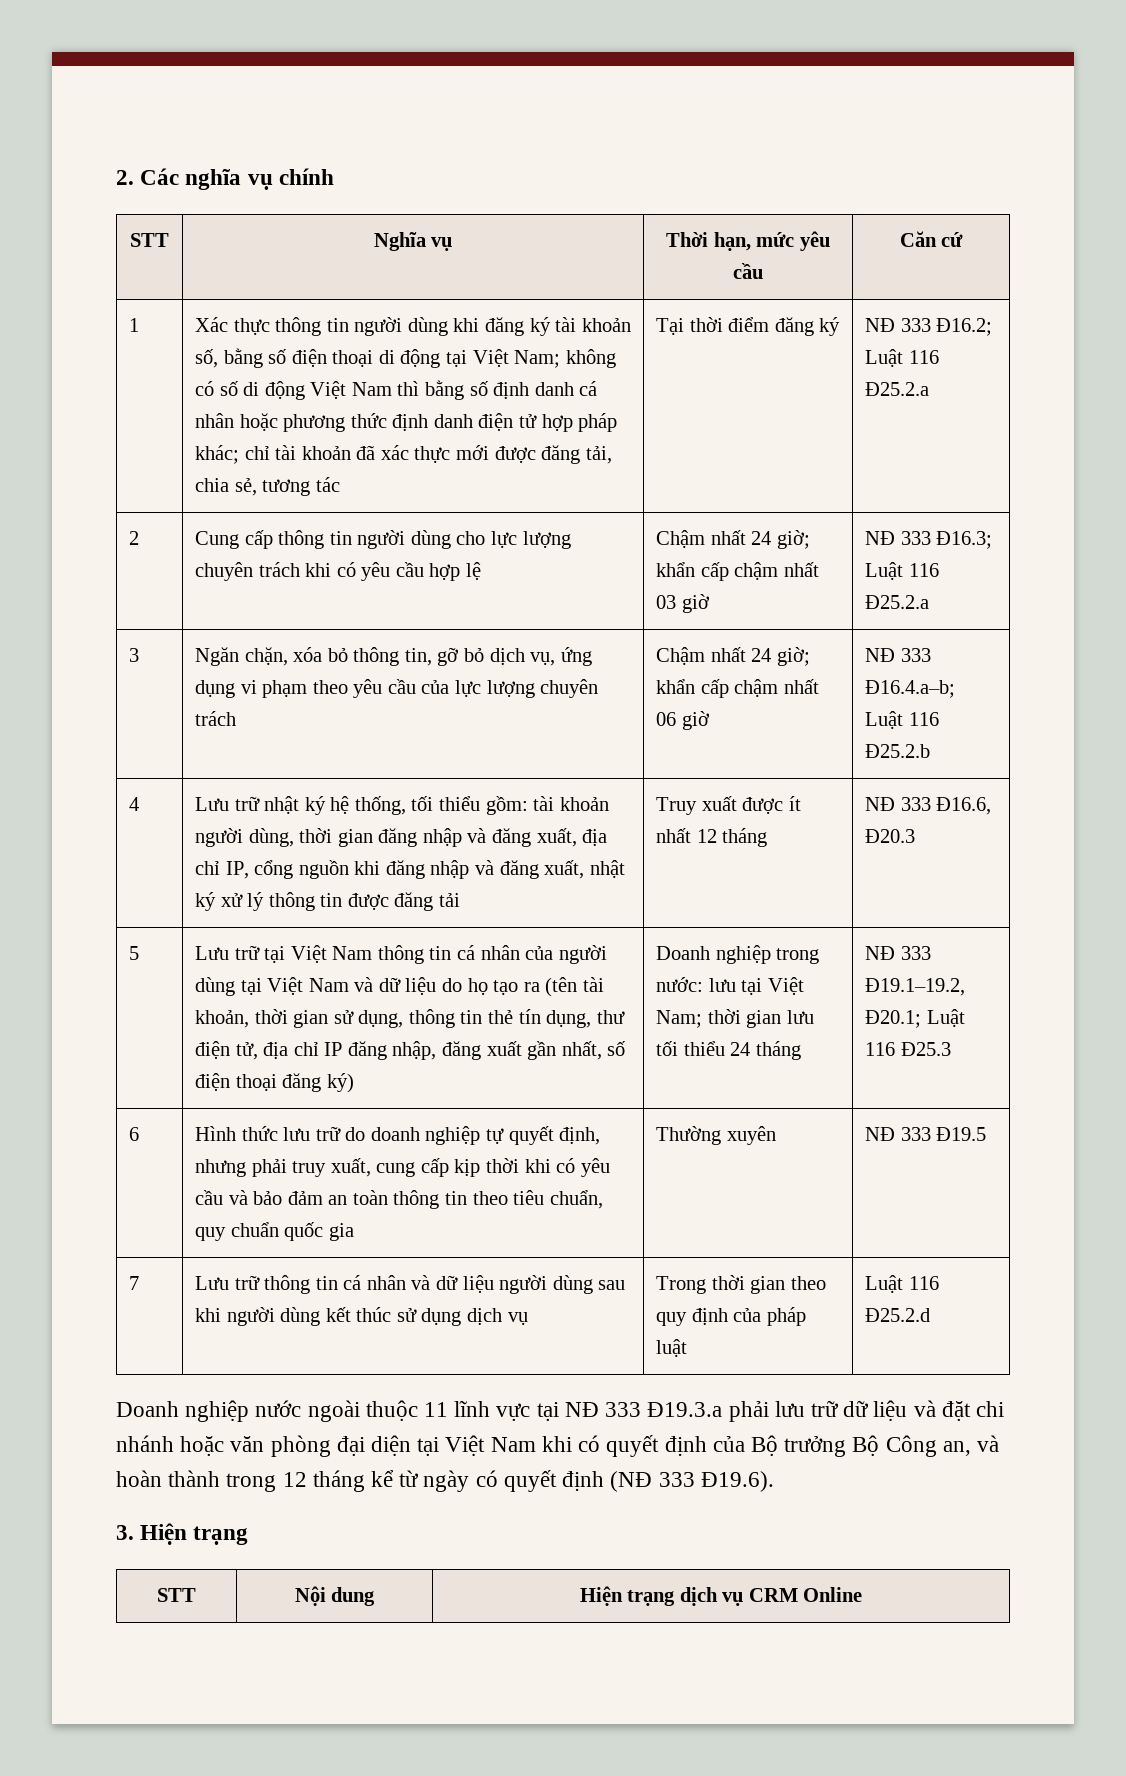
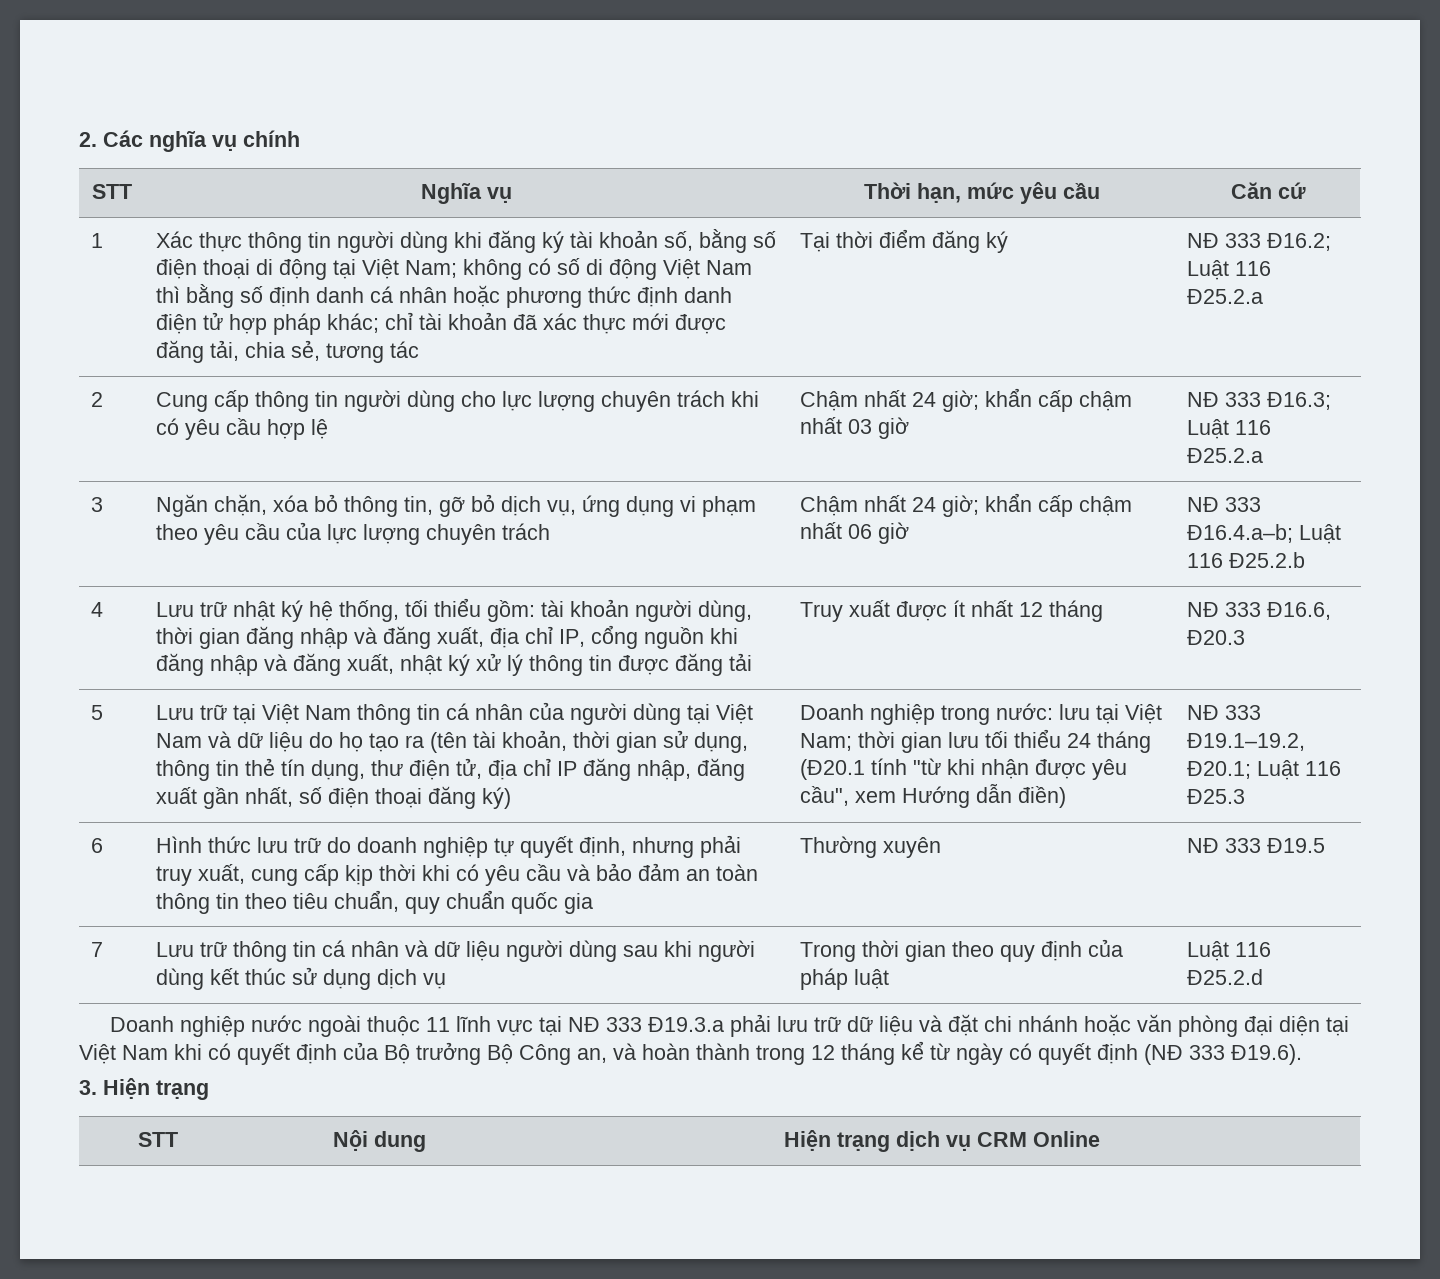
- Doanh nghiệp trong nước: lưu tại Việt Nam; thời gian lưu tối thiểu 24 tháng
+ Doanh nghiệp trong nước: lưu tại Việt Nam; thời gian lưu tối thiểu 24 tháng (Đ20.1 tính "từ khi nhận được yêu cầu", xem Hướng dẫn điền)

